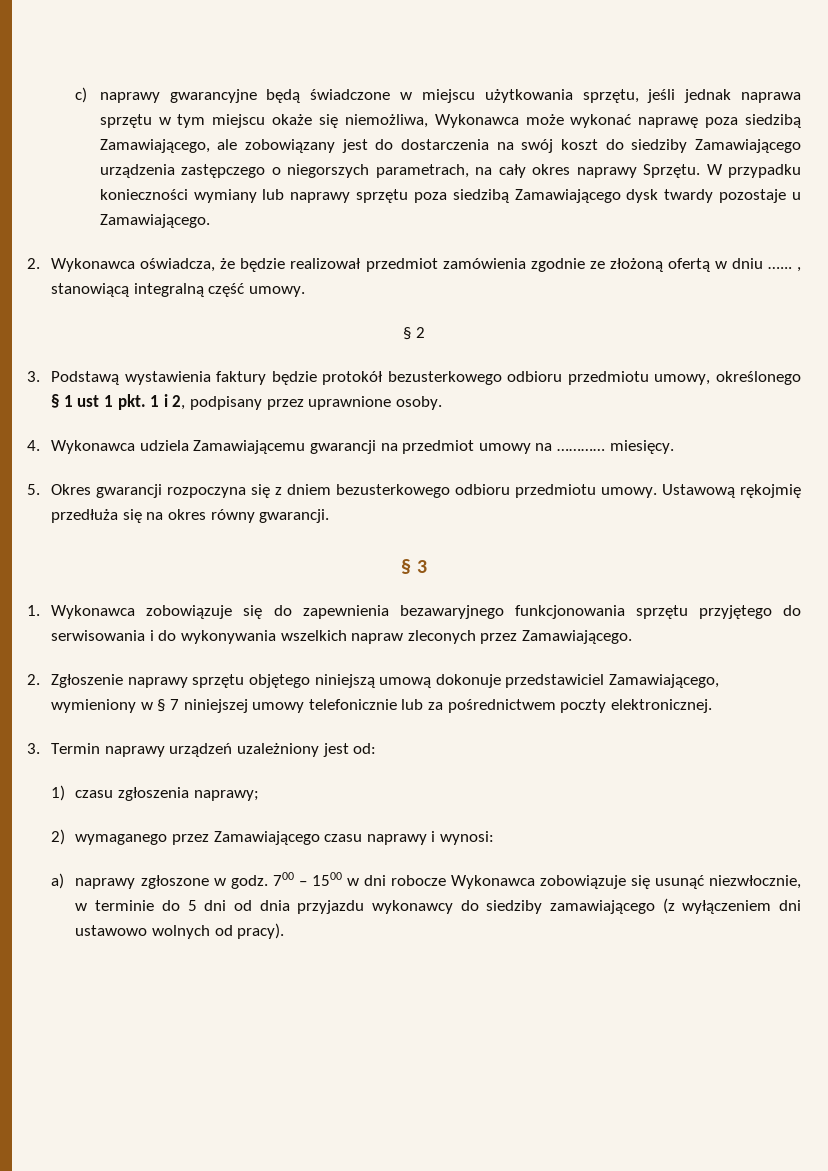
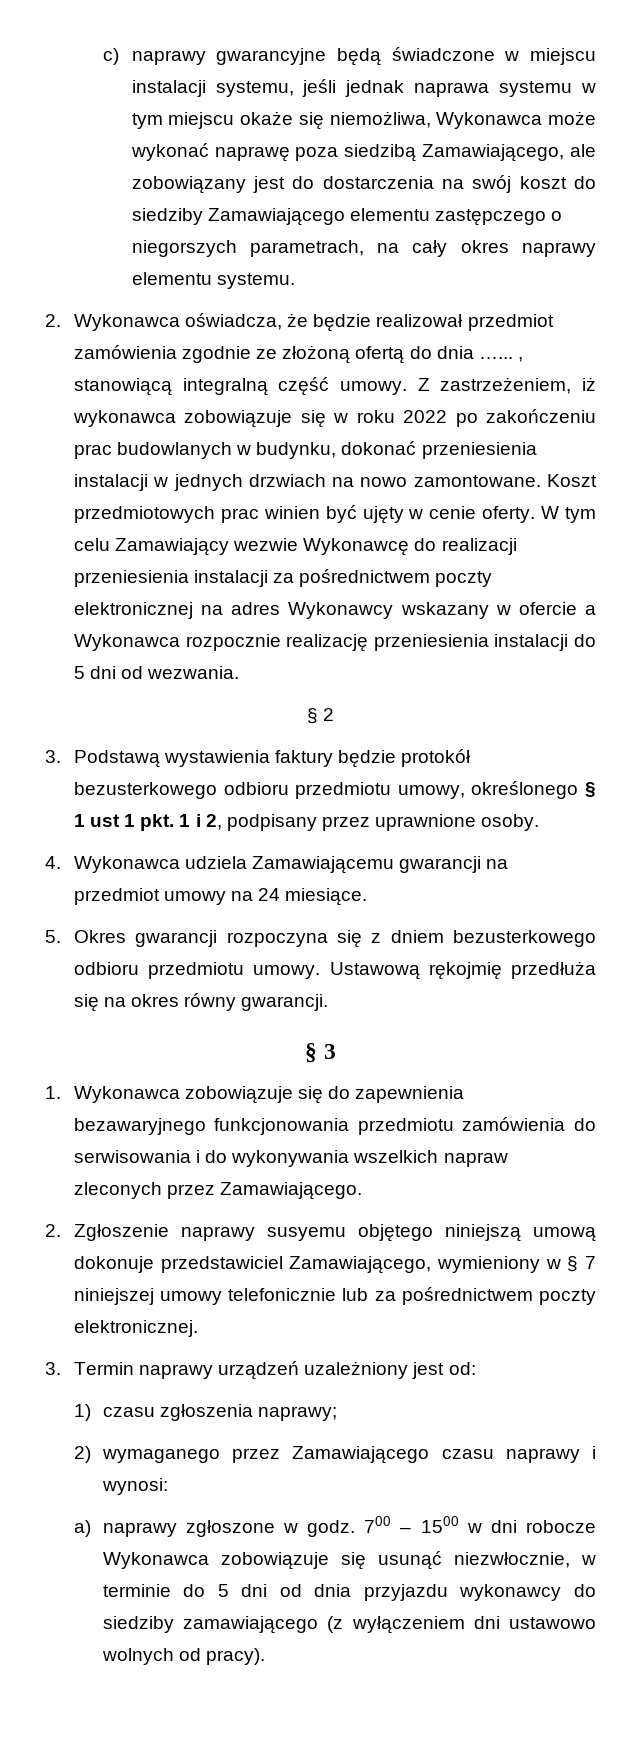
- c) naprawy gwarancyjne będą świadczone w miejscu użytkowania sprzętu, jeśli jednak naprawa sprzętu w tym miejscu okaże się niemożliwa, Wykonawca może wykonać naprawę poza siedzibą Zamawiającego, ale zobowiązany jest do dostarczenia na swój koszt do siedziby Zamawiającego urządzenia zastępczego o niegorszych parametrach, na cały okres naprawy Sprzętu. W przypadku konieczności wymiany lub naprawy sprzętu poza siedzibą Zamawiającego dysk twardy pozostaje u Zamawiającego.
+ c) naprawy gwarancyjne będą świadczone w miejscu instalacji systemu, jeśli jednak naprawa systemu w tym miejscu okaże się niemożliwa, Wykonawca może wykonać naprawę poza siedzibą Zamawiającego, ale zobowiązany jest do dostarczenia na swój koszt do siedziby Zamawiającego elementu zastępczego o niegorszych parametrach, na cały okres naprawy elementu systemu.
- 2. Wykonawca oświadcza, że będzie realizował przedmiot zamówienia zgodnie ze złożoną ofertą w dniu …... , stanowiącą integralną część umowy.
+ 2. Wykonawca oświadcza, że będzie realizował przedmiot zamówienia zgodnie ze złożoną ofertą do dnia …... , stanowiącą integralną część umowy. Z zastrzeżeniem, iż wykonawca zobowiązuje się w roku 2022 po zakończeniu prac budowlanych w budynku, dokonać przeniesienia instalacji w jednych drzwiach na nowo zamontowane. Koszt przedmiotowych prac winien być ujęty w cenie oferty. W tym celu Zamawiający wezwie Wykonawcę do realizacji przeniesienia instalacji za pośrednictwem poczty elektronicznej na adres Wykonawcy wskazany w ofercie a Wykonawca rozpocznie realizację przeniesienia instalacji do 5 dni od wezwania.
- 4. Wykonawca udziela Zamawiającemu gwarancji na przedmiot umowy na ………… miesięcy.
+ 4. Wykonawca udziela Zamawiającemu gwarancji na przedmiot umowy na 24 miesiące.
- 1. Wykonawca zobowiązuje się do zapewnienia bezawaryjnego funkcjonowania sprzętu przyjętego do serwisowania i do wykonywania wszelkich napraw zleconych przez Zamawiającego.
+ 1. Wykonawca zobowiązuje się do zapewnienia bezawaryjnego funkcjonowania przedmiotu zamówienia do serwisowania i do wykonywania wszelkich napraw zleconych przez Zamawiającego.
- 2. Zgłoszenie naprawy sprzętu objętego niniejszą umową dokonuje przedstawiciel Zamawiającego, wymieniony w § 7 niniejszej umowy telefonicznie lub za pośrednictwem poczty elektronicznej.
+ 2. Zgłoszenie naprawy susyemu objętego niniejszą umową dokonuje przedstawiciel Zamawiającego, wymieniony w § 7 niniejszej umowy telefonicznie lub za pośrednictwem poczty elektronicznej.

